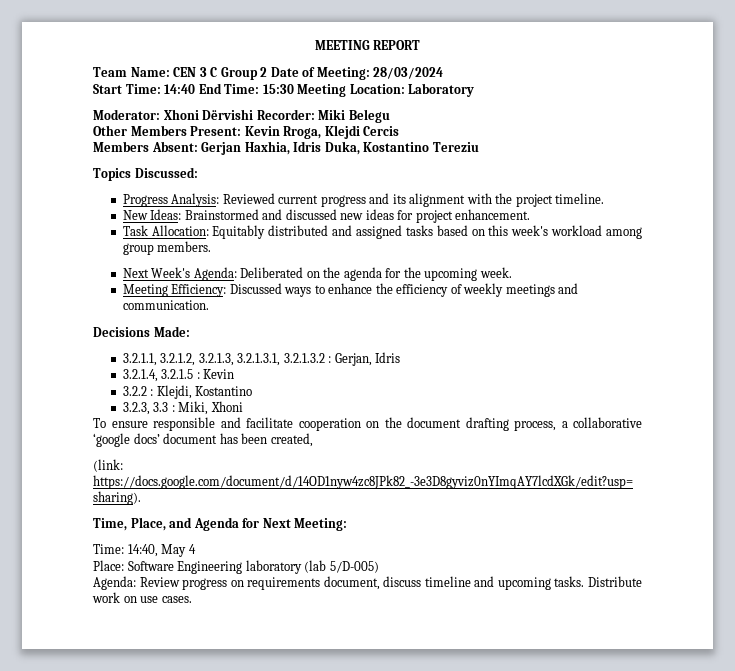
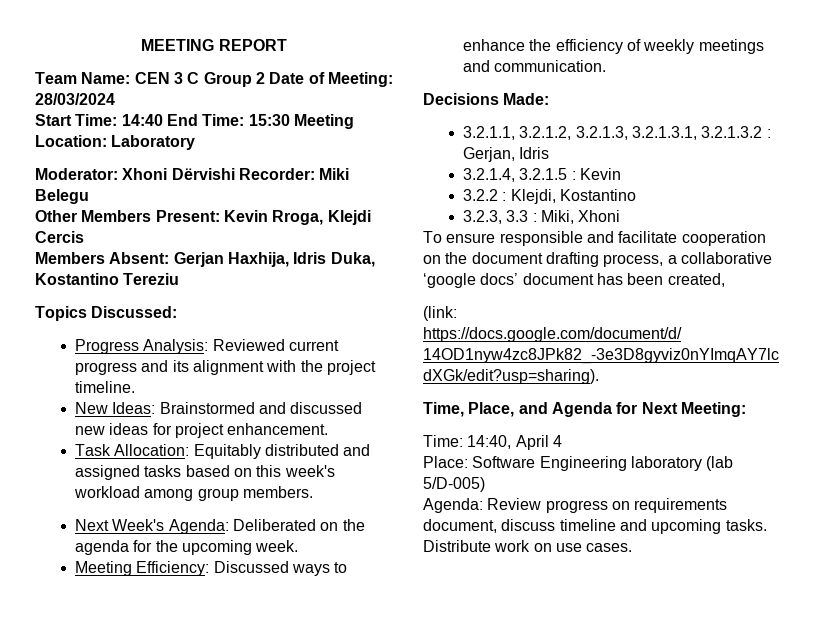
- Members Absent: Gerjan Haxhia, Idris Duka, Kostantino Tereziu
+ Members Absent: Gerjan Haxhija, Idris Duka, Kostantino Tereziu
- Time: 14:40, May 4
+ Time: 14:40, April 4

